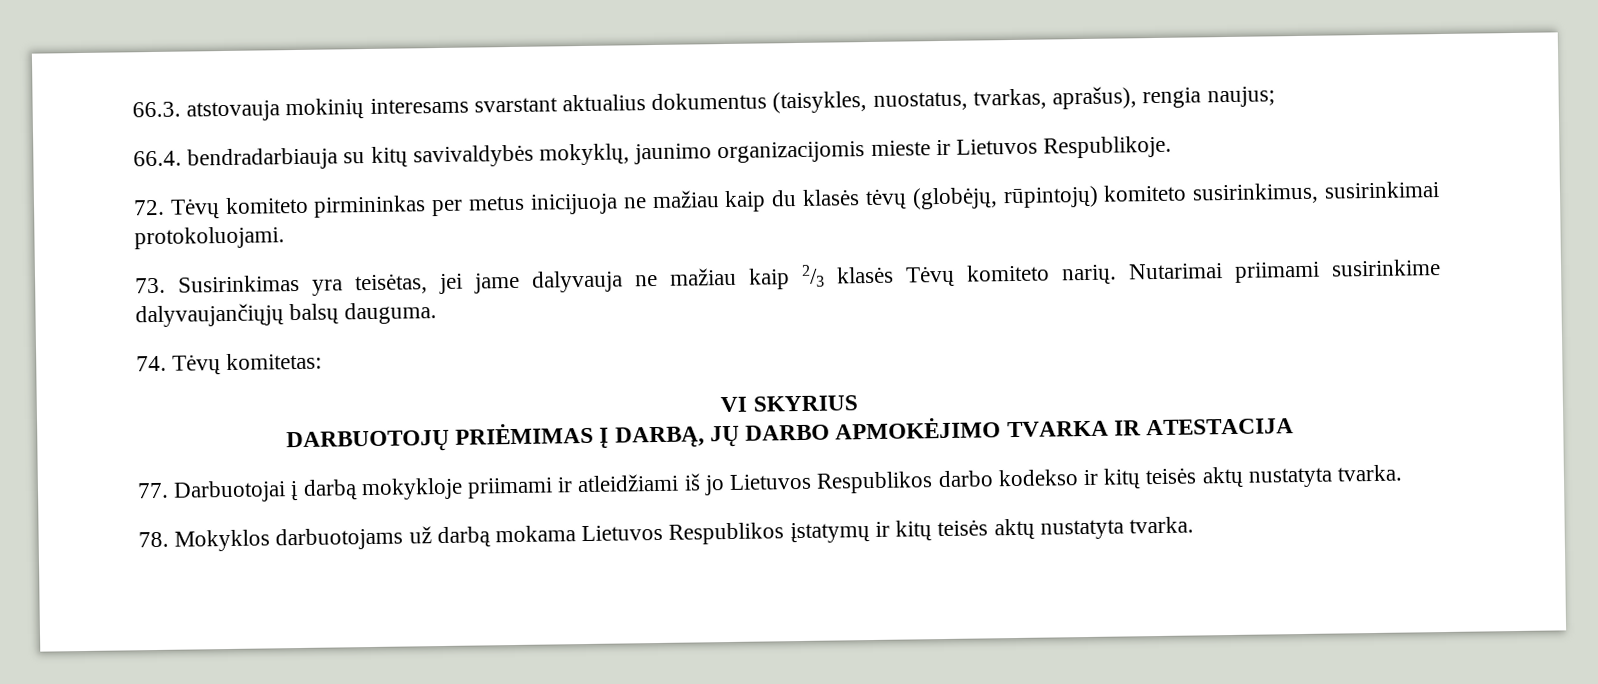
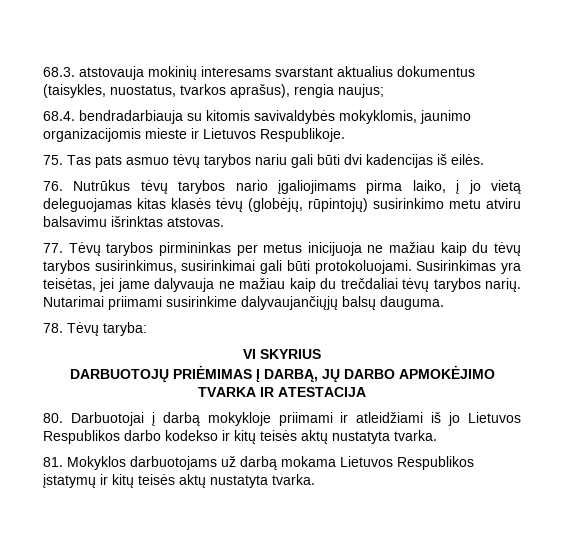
- 66.3. atstovauja mokinių interesams svarstant aktualius dokumentus (taisykles, nuostatus, tvarkas, aprašus), rengia naujus;
+ 68.3. atstovauja mokinių interesams svarstant aktualius dokumentus (taisykles, nuostatus, tvarkos aprašus), rengia naujus;
- 66.4. bendradarbiauja su kitų savivaldybės mokyklų, jaunimo organizacijomis mieste ir Lietuvos Respublikoje.
+ 68.4. bendradarbiauja su kitomis savivaldybės mokyklomis, jaunimo organizacijomis mieste ir Lietuvos Respublikoje.
- 72. Tėvų komiteto pirmininkas per metus inicijuoja ne mažiau kaip du klasės tėvų (globėjų, rūpintojų) komiteto susirinkimus, susirinkimai protokoluojami.
- 73. Susirinkimas yra teisėtas, jei jame dalyvauja ne mažiau kaip 2/3 klasės Tėvų komiteto narių.
+ 75. Tas pats asmuo tėvų tarybos nariu gali būti dvi kadencijas iš eilės.
+ 76. Nutrūkus tėvų tarybos nario įgaliojimams pirma laiko, į jo vietą deleguojamas kitas klasės tėvų (globėjų, rūpintojų) susirinkimo metu atviru balsavimu išrinktas atstovas.
+ 77. Tėvų tarybos pirmininkas per metus inicijuoja ne mažiau kaip du tėvų tarybos susirinkimus, susirinkimai gali būti protokoluojami. Susirinkimas yra teisėtas, jei jame dalyvauja ne mažiau kaip du trečdaliai tėvų tarybos narių.
- 74. Tėvų komitetas:
+ 78. Tėvų taryba:
- 77. Darbuotojai į darbą mokykloje priimami ir atleidžiami iš jo Lietuvos Respublikos darbo kodekso ir kitų teisės aktų nustatyta tvarka.
+ 80. Darbuotojai į darbą mokykloje priimami ir atleidžiami iš jo Lietuvos Respublikos darbo kodekso ir kitų teisės aktų nustatyta tvarka.
- 78. Mokyklos darbuotojams už darbą mokama Lietuvos Respublikos įstatymų ir kitų teisės aktų nustatyta tvarka.
+ 81. Mokyklos darbuotojams už darbą mokama Lietuvos Respublikos įstatymų ir kitų teisės aktų nustatyta tvarka.

